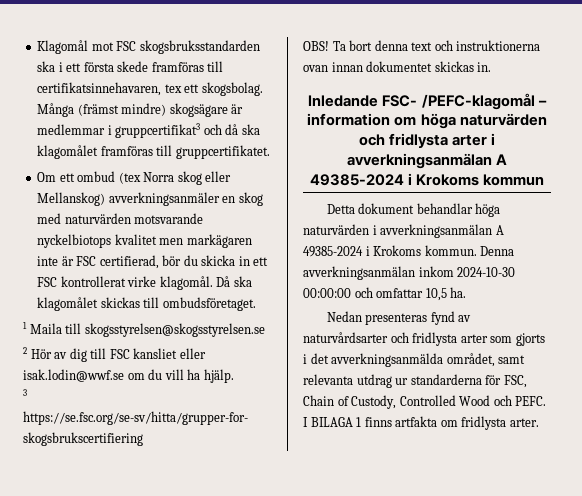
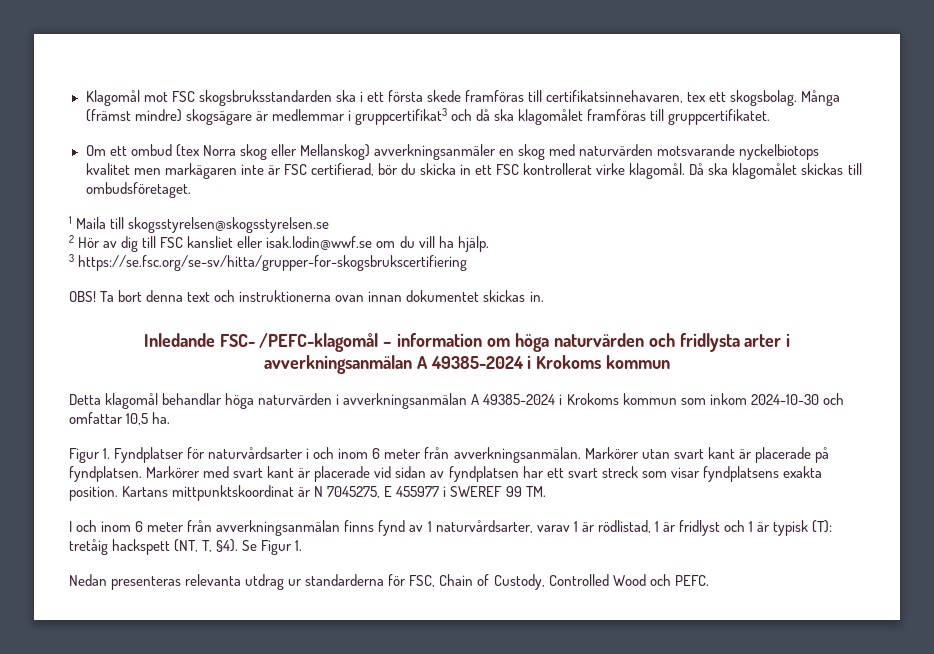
- Detta dokument behandlar höga naturvärden i avverkningsanmälan A 49385-2024 i Krokoms kommun. Denna avverkningsanmälan inkom 2024-10-30 00:00:00 och omfattar 10,5 ha.
+ Detta klagomål behandlar höga naturvärden i avverkningsanmälan A 49385-2024 i Krokoms kommun som inkom 2024-10-30 och omfattar 10,5 ha.
- Nedan presenteras fynd av naturvårdsarter och fridlysta arter som gjorts i det avverkningsanmälda området, samt relevanta utdrag ur standarderna för FSC, Chain of Custody, Controlled Wood och PEFC. I BILAGA 1 finns artfakta om fridlysta arter.
+ Figur 1. Fyndplatser för naturvårdsarter i och inom 6 meter från avverkningsanmälan. Markörer utan svart kant är placerade på fyndplatsen. Markörer med svart kant är placerade vid sidan av fyndplatsen har ett svart streck som visar fyndplatsens exakta position. Kartans mittpunktskoordinat är N 7045275, E 455977 i SWEREF 99 TM.
+ I och inom 6 meter från avverkningsanmälan finns fynd av 1 naturvårdsarter, varav 1 är rödlistad, 1 är fridlyst och 1 är typisk (T): tretåig hackspett (NT, T, §4). Se Figur 1.
+ Nedan presenteras relevanta utdrag ur standarderna för FSC, Chain of Custody, Controlled Wood och PEFC.

